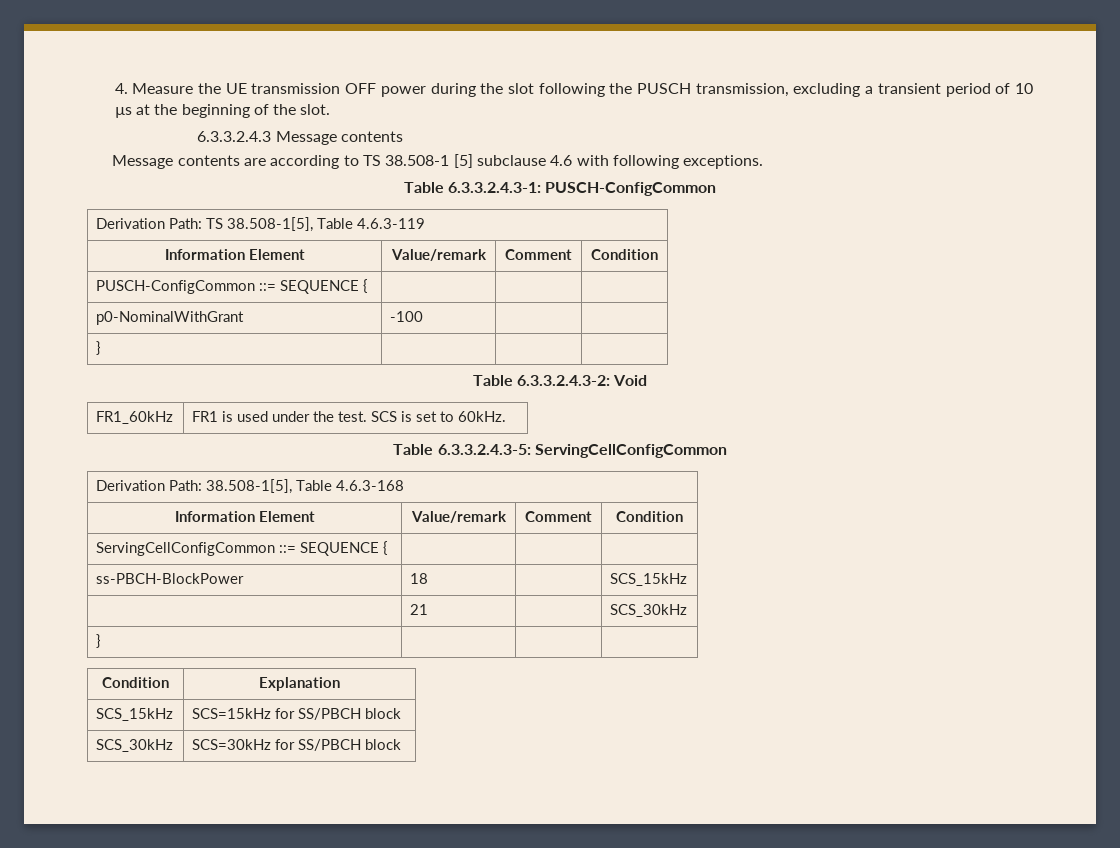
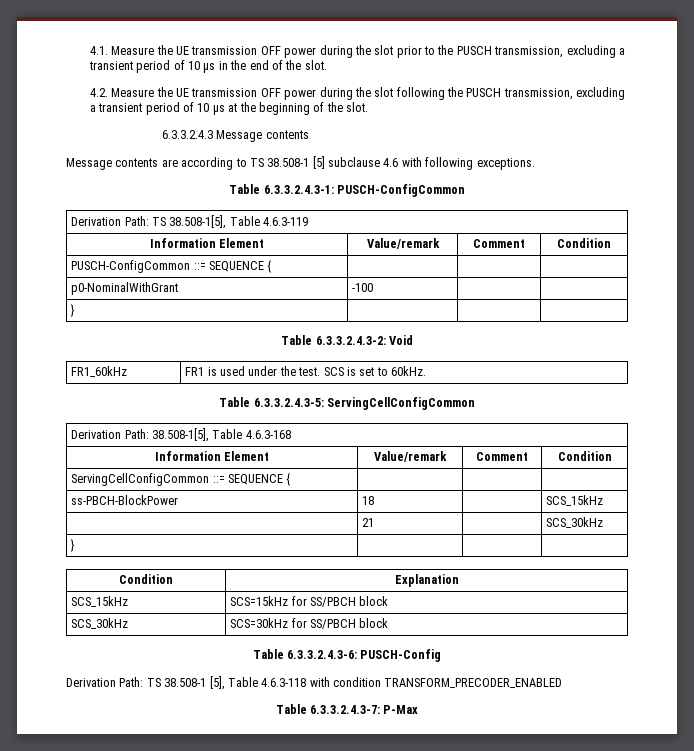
- 4. Measure the UE transmission OFF power during the slot following the PUSCH transmission, excluding a transient period of 10 µs at the beginning of the slot.
+ 4.1. Measure the UE transmission OFF power during the slot prior to the PUSCH transmission, excluding a transient period of 10 µs in the end of the slot.
+ 4.2. Measure the UE transmission OFF power during the slot following the PUSCH transmission, excluding a transient period of 10 µs at the beginning of the slot.
+ Table 6.3.3.2.4.3-6: PUSCH-Config
+ Derivation Path: TS 38.508-1 [5], Table 4.6.3-118 with condition TRANSFORM_PRECODER_ENABLED
+ Table 6.3.3.2.4.3-7: P-Max

